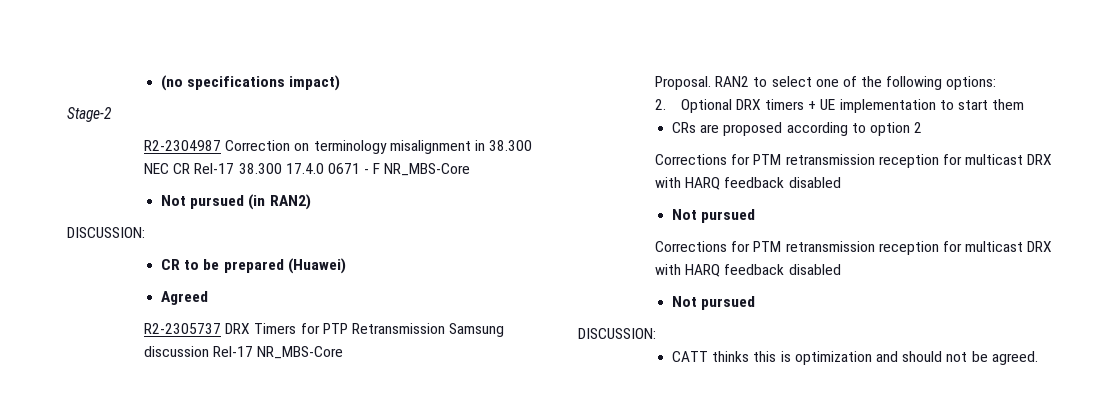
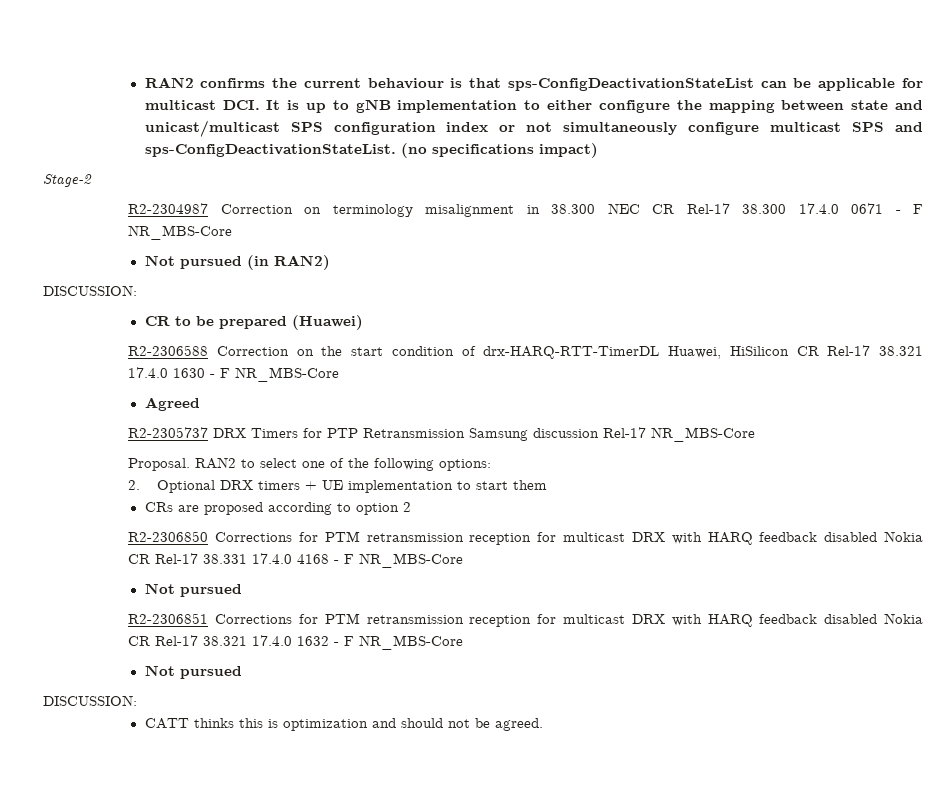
+ RAN2 confirms the current behaviour is that sps-ConfigDeactivationStateList can be applicable for multicast DCI. It is up to gNB implementation to either configure the mapping between state and unicast/multicast SPS configuration index or not simultaneously configure multicast SPS and sps-ConfigDeactivationStateList.
+ R2-2306588 Correction on the start condition of drx-HARQ-RTT-TimerDL Huawei, HiSilicon CR Rel-17 38.321 17.4.0 1630 - F NR_MBS-Core
  CRs are proposed according to option 2
- Corrections for PTM retransmission reception for multicast DRX with HARQ feedback disabled
+ R2-2306850 Corrections for PTM retransmission reception for multicast DRX with HARQ feedback disabled Nokia CR Rel-17 38.331 17.4.0 4168 - F NR_MBS-Core
  Not pursued
- Corrections for PTM retransmission reception for multicast DRX with HARQ feedback disabled
+ R2-2306851 Corrections for PTM retransmission reception for multicast DRX with HARQ feedback disabled Nokia CR Rel-17 38.321 17.4.0 1632 - F NR_MBS-Core

